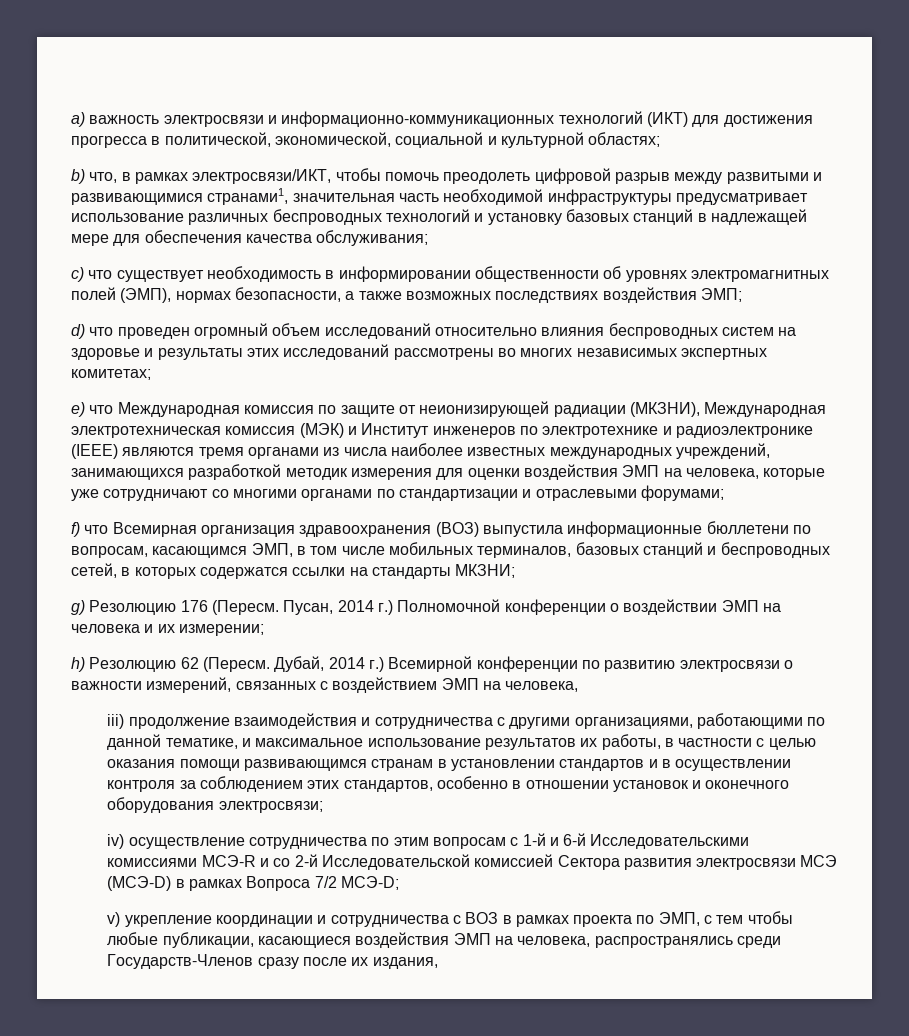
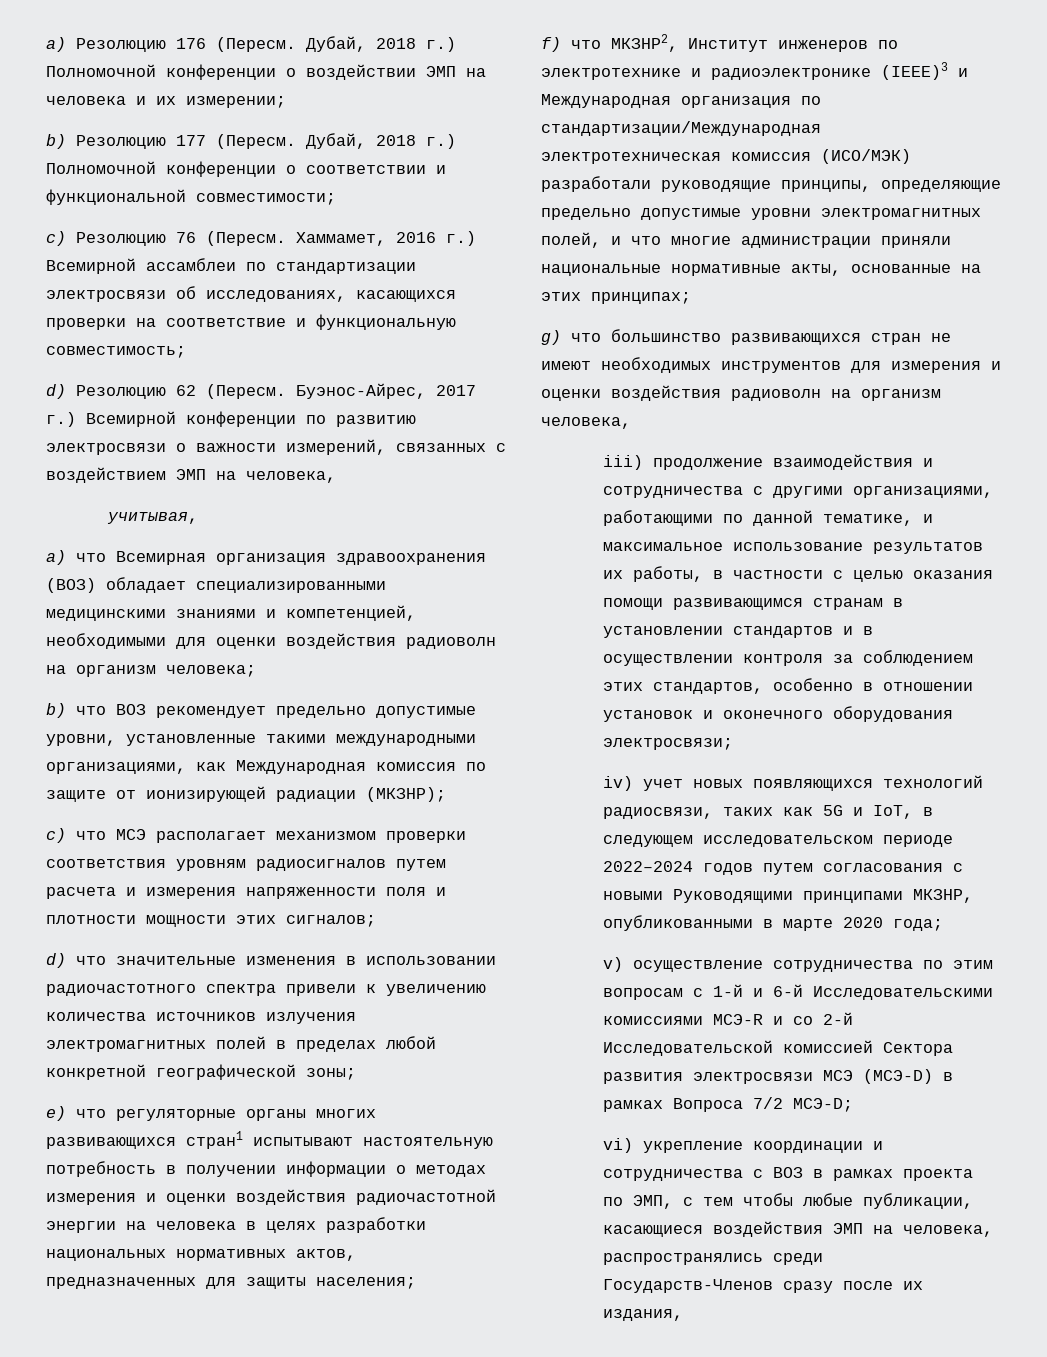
- a) важность электросвязи и информационно-коммуникационных технологий (ИКТ) для достижения прогресса в политической, экономической, социальной и культурной областях;
- b) что, в рамках электросвязи/ИКТ, чтобы помочь преодолеть цифровой разрыв между развитыми и развивающимися странами1, значительная часть необходимой инфраструктуры предусматривает использование различных беспроводных технологий и установку базовых станций в надлежащей мере для обеспечения качества обслуживания;
- c) что существует необходимость в информировании общественности об уровнях электромагнитных полей (ЭМП), нормах безопасности, а также возможных последствиях воздействия ЭМП;
- d) что проведен огромный объем исследований относительно влияния беспроводных систем на здоровье и результаты этих исследований рассмотрены во многих независимых экспертных комитетах;
- e) что Международная комиссия по защите от неионизирующей радиации (МКЗНИ), Международная электротехническая комиссия (МЭК) и Институт инженеров по электротехнике и радиоэлектронике (IEEE) являются тремя органами из числа наиболее известных международных учреждений, занимающихся разработкой методик измерения для оценки воздействия ЭМП на человека, которые уже сотрудничают со многими органами по стандартизации и отраслевыми форумами;
- f) что Всемирная организация здравоохранения (ВОЗ) выпустила информационные бюллетени по вопросам, касающимся ЭМП, в том числе мобильных терминалов, базовых станций и беспроводных сетей, в которых содержатся ссылки на стандарты МКЗНИ;
- g) Резолюцию 176 (Пересм.
+ a) Резолюцию 176 (Пересм.
- Пусан, 2014 г.) Полномочной конференции о воздействии ЭМП на человека и их измерении;
+ Дубай, 2018 г.) Полномочной конференции о воздействии ЭМП на человека и их измерении;
- h) Резолюцию 62 (Пересм.
+ b) Резолюцию 177 (Пересм. Дубай, 2018 г.) Полномочной конференции о соответствии и функциональной совместимости;
+ c) Резолюцию 76 (Пересм. Хаммамет, 2016 г.) Всемирной ассамблеи по стандартизации электросвязи об исследованиях, касающихся проверки на соответствие и функциональную совместимость;
+ d) Резолюцию 62 (Пересм.
- Дубай, 2014 г.) Всемирной конференции по развитию электросвязи о важности измерений, связанных с воздействием ЭМП на человека,
+ Буэнос-Айрес, 2017 г.) Всемирной конференции по развитию электросвязи о важности измерений, связанных с воздействием ЭМП на человека,
+ учитывая,
+ а) что Всемирная организация здравоохранения (ВОЗ) обладает специализированными медицинскими знаниями и компетенцией, необходимыми для оценки воздействия радиоволн на организм человека;
+ b) что ВОЗ рекомендует предельно допустимые уровни, установленные такими международными организациями, как Международная комиссия по защите от ионизирующей радиации (МКЗНР);
+ c) что МСЭ располагает механизмом проверки соответствия уровням радиосигналов путем расчета и измерения напряженности поля и плотности мощности этих сигналов;
+ d) что значительные изменения в использовании радиочастотного спектра привели к увеличению количества источников излучения электромагнитных полей в пределах любой конкретной географической зоны;
+ e) что регуляторные органы многих развивающихся стран1 испытывают настоятельную потребность в получении информации о методах измерения и оценки воздействия радиочастотной энергии на человека в целях разработки национальных нормативных актов, предназначенных для защиты населения;
+ f) что МКЗНР2, Институт инженеров по электротехнике и радиоэлектронике (IEEE)3 и Международная организация по стандартизации/Международная электротехническая комиссия (ИСО/МЭК) разработали руководящие принципы, определяющие предельно допустимые уровни электромагнитных полей, и что многие администрации приняли национальные нормативные акты, основанные на этих принципах;
+ g) что большинство развивающихся стран не имеют необходимых инструментов для измерения и оценки воздействия радиоволн на организм человека,
- iv) осуществление сотрудничества по этим вопросам с 1-й и 6-й Исследовательскими комиссиями МСЭ-R и со 2-й Исследовательской комиссией Сектора развития электросвязи МСЭ (МСЭ-D) в рамках Вопроса 7/2 МСЭ-D;
+ iv) учет новых появляющихся технологий радиосвязи, таких как 5G и IoT, в следующем исследовательском периоде 2022–2024 годов путем согласования с новыми Руководящими принципами МКЗНР, опубликованными в марте 2020 года;
+ v) осуществление сотрудничества по этим вопросам с 1-й и 6-й Исследовательскими комиссиями МСЭ-R и со 2-й Исследовательской комиссией Сектора развития электросвязи МСЭ (МСЭ-D) в рамках Вопроса 7/2 МСЭ-D;
- v) укрепление координации и сотрудничества с ВОЗ в рамках проекта по ЭМП, с тем чтобы любые публикации, касающиеся воздействия ЭМП на человека, распространялись среди Государств-Членов сразу после их издания,
+ vi) укрепление координации и сотрудничества с ВОЗ в рамках проекта по ЭМП, с тем чтобы любые публикации, касающиеся воздействия ЭМП на человека, распространялись среди Государств-Членов сразу после их издания,

